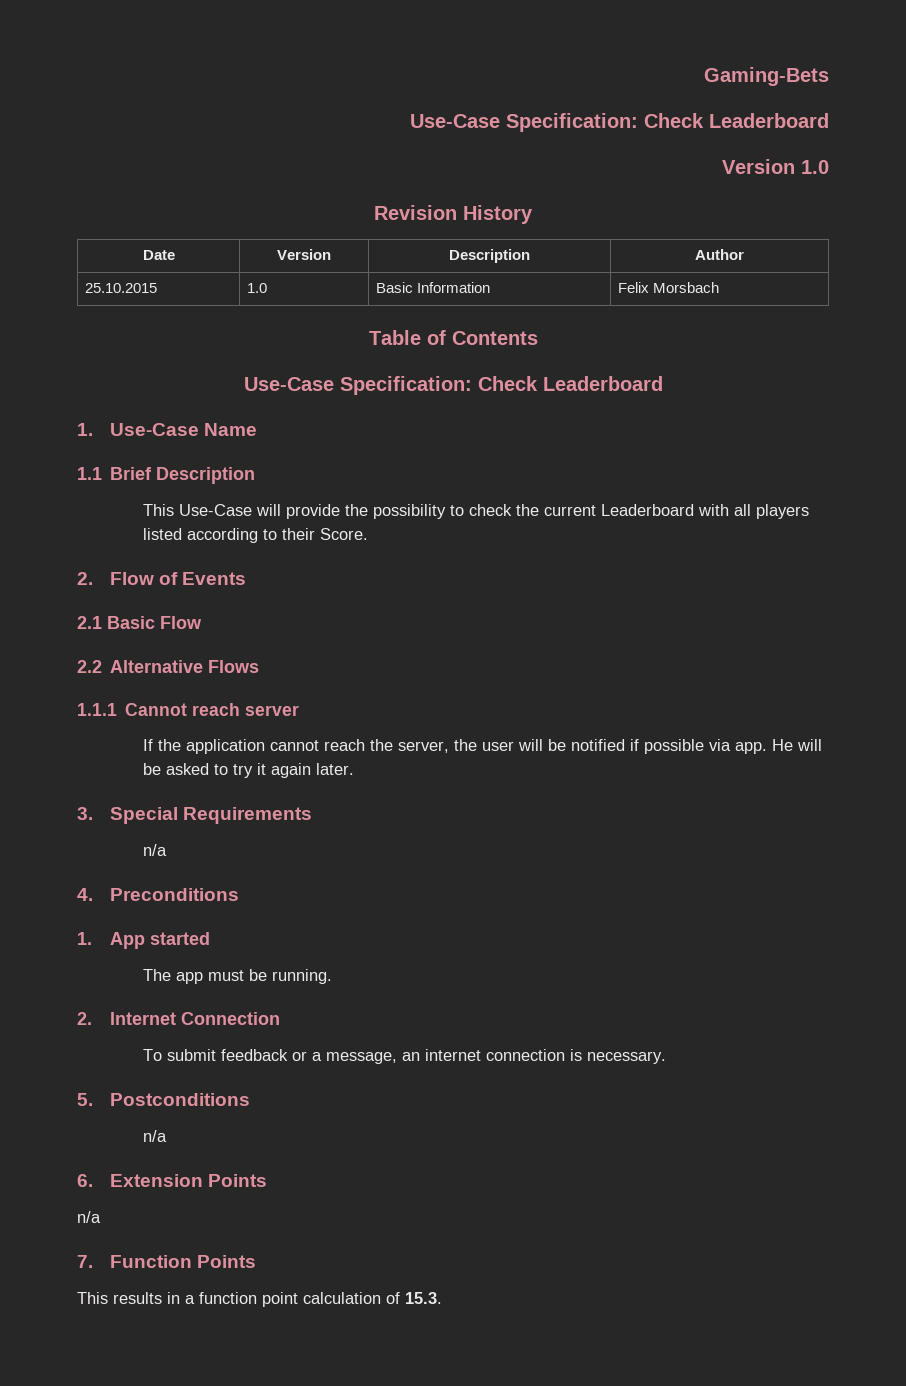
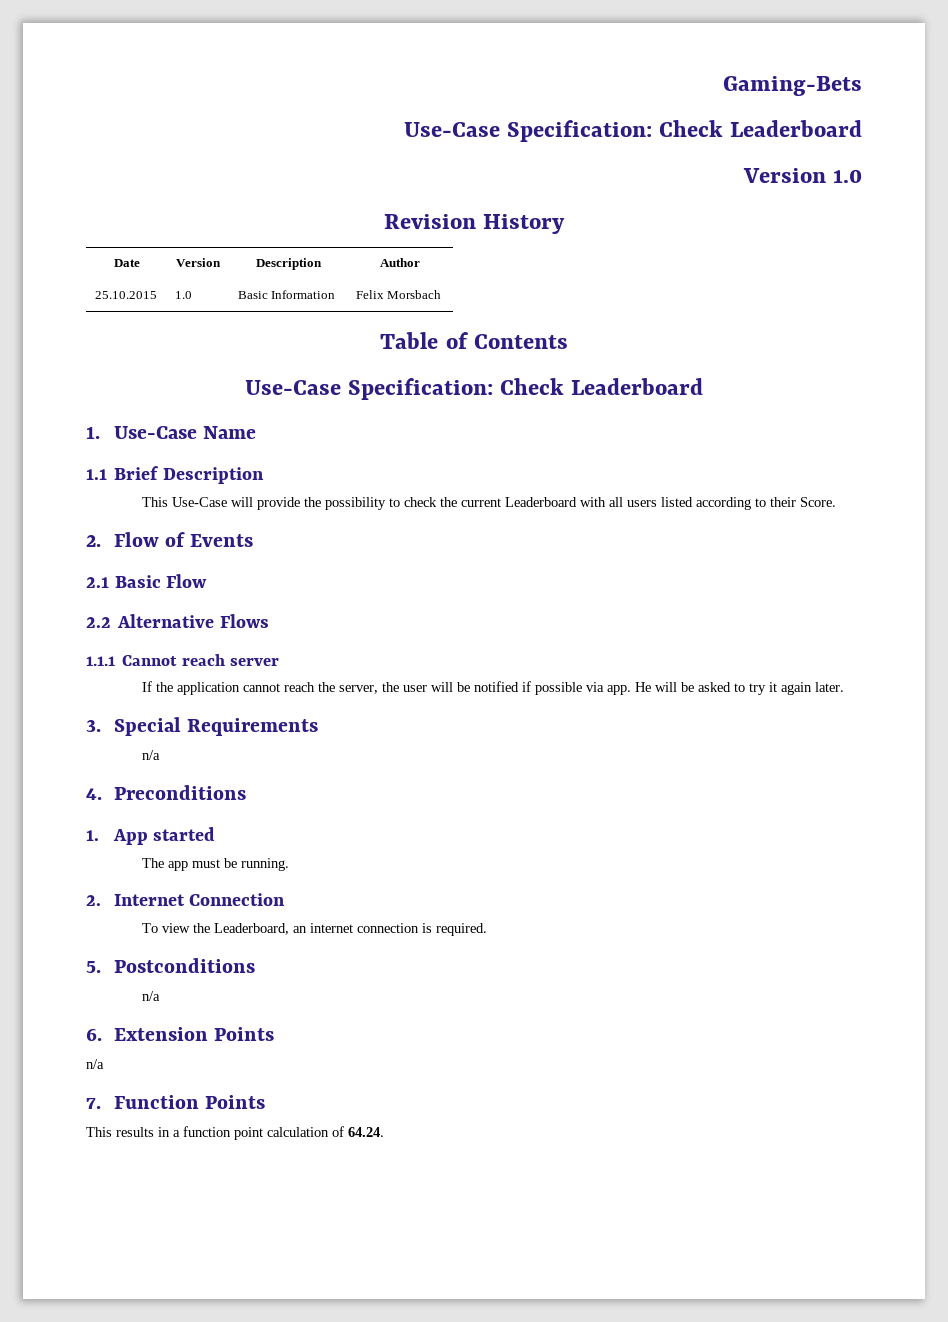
- This Use-Case will provide the possibility to check the current Leaderboard with all players listed according to their Score.
+ This Use-Case will provide the possibility to check the current Leaderboard with all users listed according to their Score.
- To submit feedback or a message, an internet connection is necessary.
+ To view the Leaderboard, an internet connection is required.
- This results in a function point calculation of 15.3.
+ This results in a function point calculation of 64.24.

